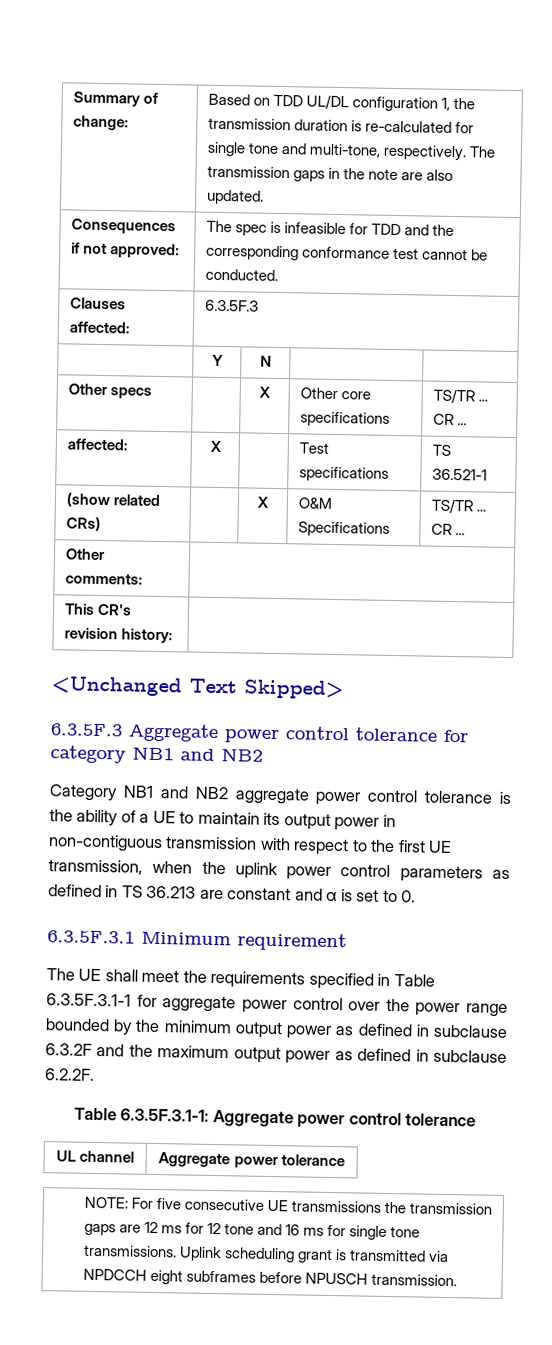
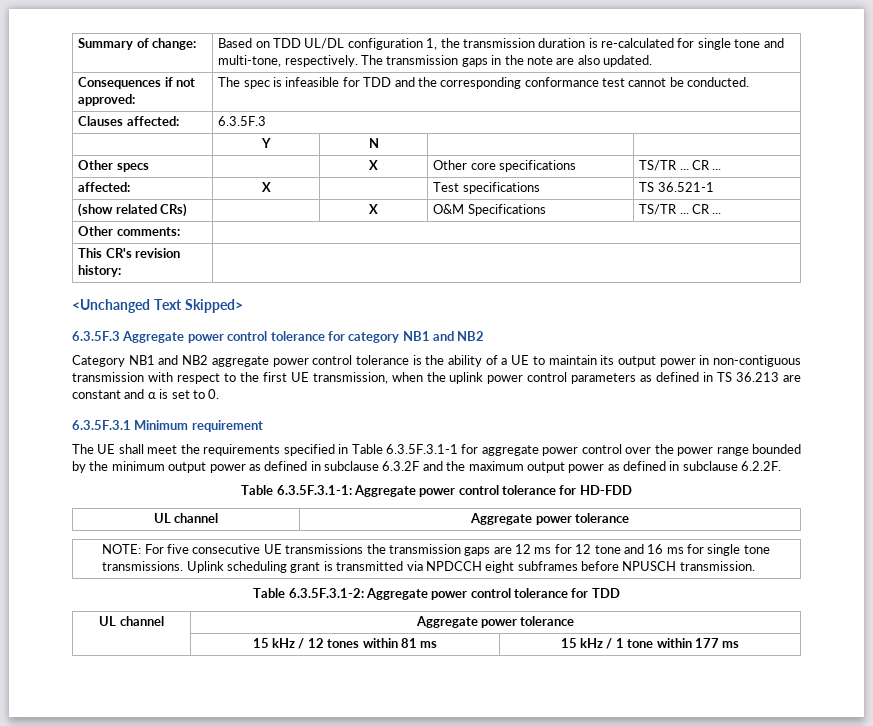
- Table 6.3.5F.3.1-1: Aggregate power control tolerance
+ Table 6.3.5F.3.1-1: Aggregate power control tolerance for HD-FDD
+ Table 6.3.5F.3.1-2: Aggregate power control tolerance for TDD
+ UL channel | Aggregate power tolerance
+ | 15 kHz / 12 tones within 81 ms | 15 kHz / 1 tone within 177 ms

